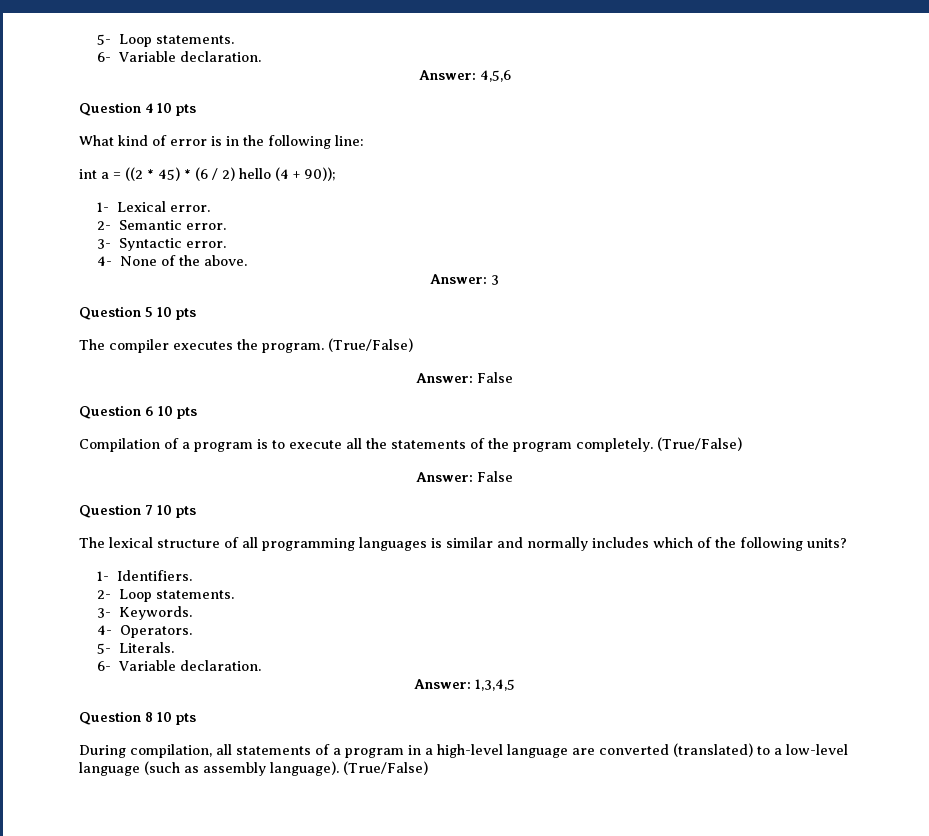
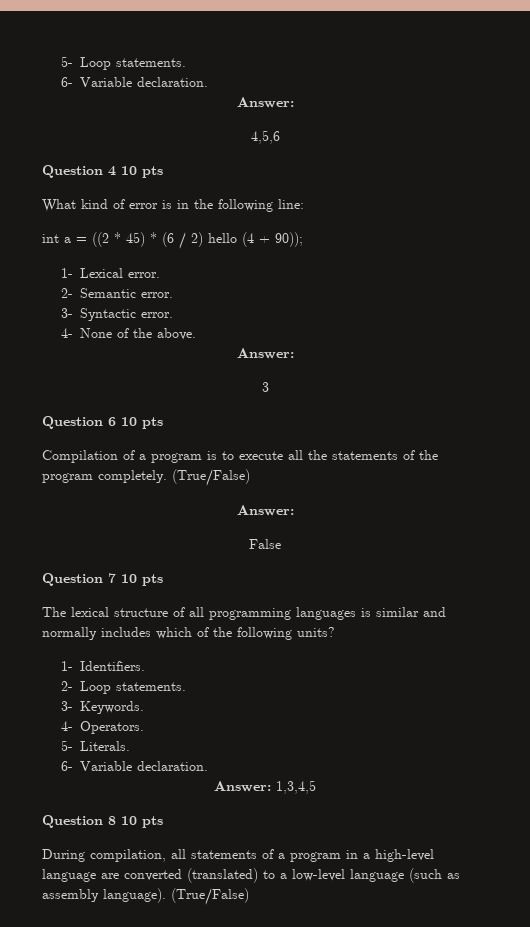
  5- Loop statements.
  6- Variable declaration.
- Answer: 4,5,6
+ Answer:
+ 4,5,6
  4- None of the above.
- Answer: 3
+ Answer:
+ 3
- Question 5 10 pts
- The compiler executes the program. (True/False)
- Answer: False
  Compilation of a program is to execute all the statements of the program completely. (True/False)
- Answer: False
+ Answer:
+ False

